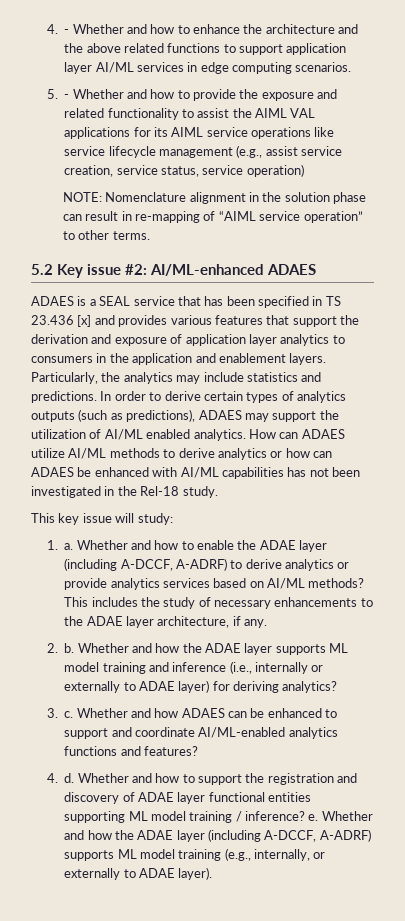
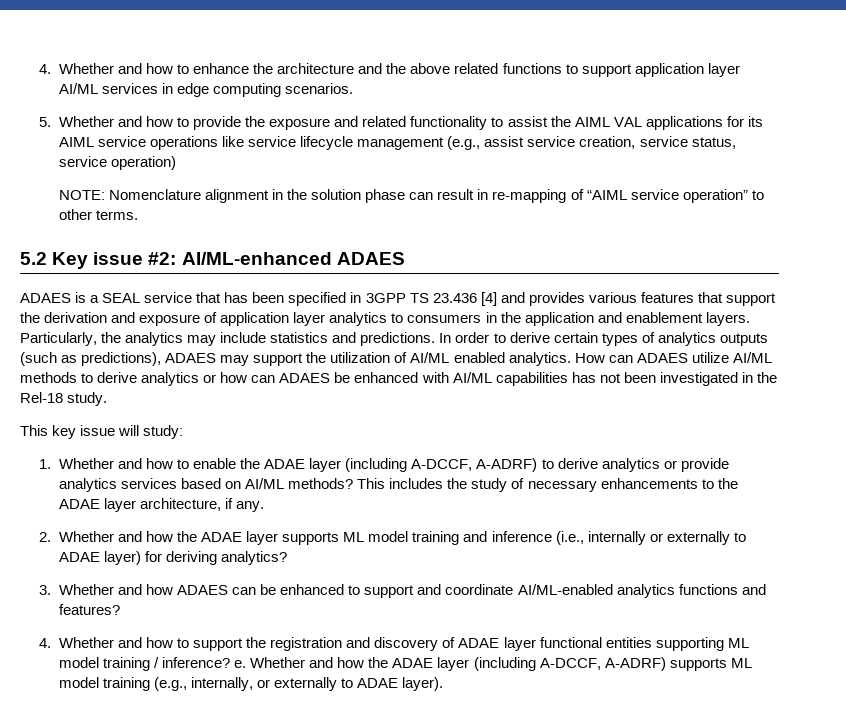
- 4. - Whether and how to enhance the architecture and the above related functions to support application layer AI/ML services in edge computing scenarios.
+ 4. Whether and how to enhance the architecture and the above related functions to support application layer AI/ML services in edge computing scenarios.
- 5. - Whether and how to provide the exposure and related functionality to assist the AIML VAL applications for its AIML service operations like service lifecycle management (e.g., assist service creation, service status, service operation)
+ 5. Whether and how to provide the exposure and related functionality to assist the AIML VAL applications for its AIML service operations like service lifecycle management (e.g., assist service creation, service status, service operation)
- ADAES is a SEAL service that has been specified in TS 23.436 [x] and provides various features that support the derivation and exposure of application layer analytics to consumers in the application and enablement layers.
+ ADAES is a SEAL service that has been specified in 3GPP TS 23.436 [4] and provides various features that support the derivation and exposure of application layer analytics to consumers in the application and enablement layers.
- 1. a. Whether and how to enable the ADAE layer (including A-DCCF, A-ADRF) to derive analytics or provide analytics services based on AI/ML methods?
+ 1. Whether and how to enable the ADAE layer (including A-DCCF, A-ADRF) to derive analytics or provide analytics services based on AI/ML methods?
- 2. b. Whether and how the ADAE layer supports ML model training and inference (i.e., internally or externally to ADAE layer) for deriving analytics?
+ 2. Whether and how the ADAE layer supports ML model training and inference (i.e., internally or externally to ADAE layer) for deriving analytics?
- 3. c. Whether and how ADAES can be enhanced to support and coordinate AI/ML-enabled analytics functions and features?
+ 3. Whether and how ADAES can be enhanced to support and coordinate AI/ML-enabled analytics functions and features?
- 4. d. Whether and how to support the registration and discovery of ADAE layer functional entities supporting ML model training / inference? e.
+ 4. Whether and how to support the registration and discovery of ADAE layer functional entities supporting ML model training / inference? e.

